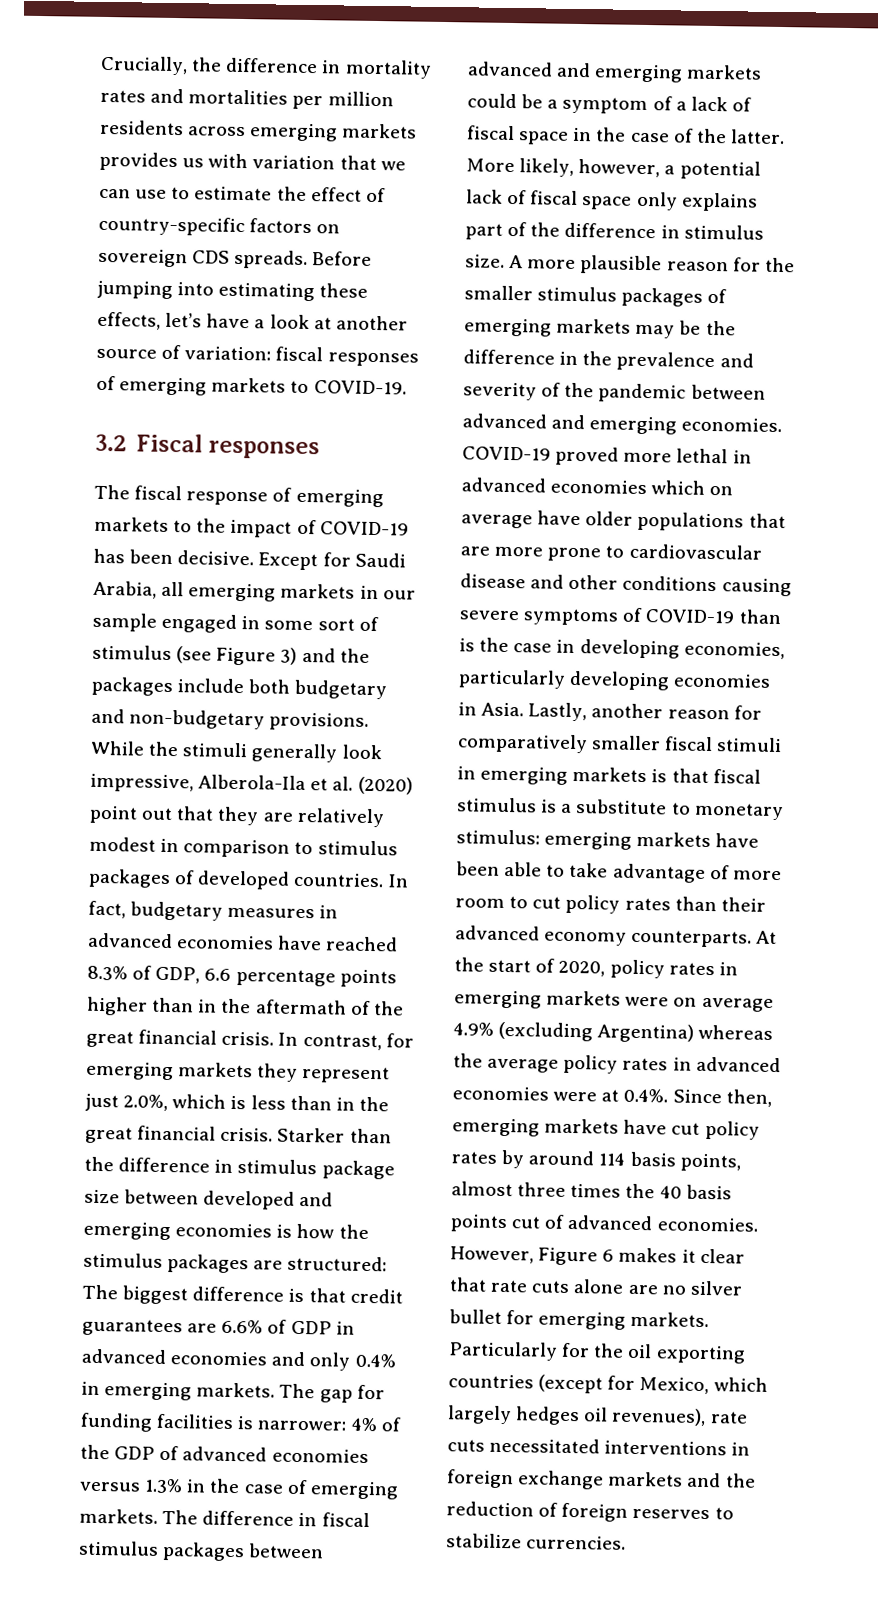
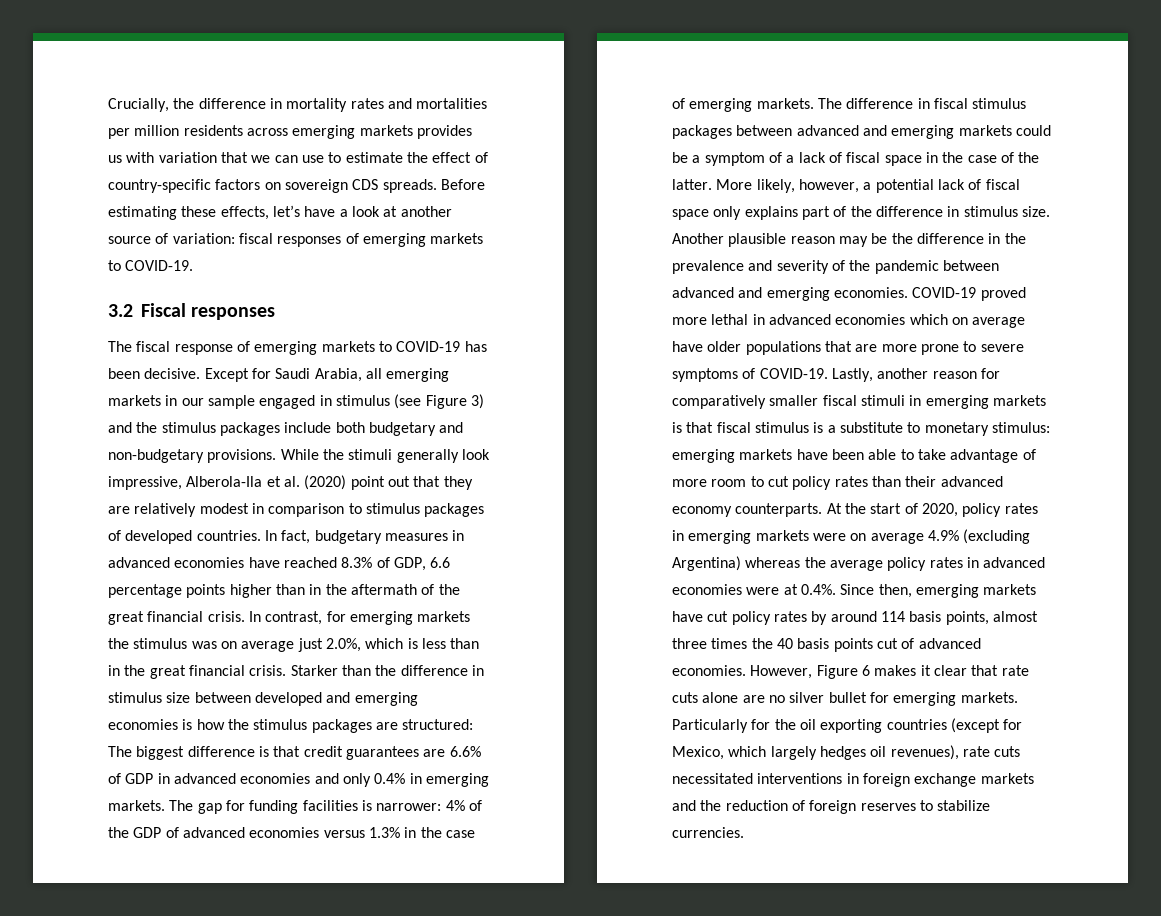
- Before jumping into estimating these effects, let’s have a look at another source of variation: fiscal responses of emerging markets to COVID-19.
+ Before estimating these effects, let’s have a look at another source of variation: fiscal responses of emerging markets to COVID-19.
- The fiscal response of emerging markets to the impact of COVID-19 has been decisive.
+ The fiscal response of emerging markets to COVID-19 has been decisive.
- Except for Saudi Arabia, all emerging markets in our sample engaged in some sort of stimulus (see Figure 3) and the packages include both budgetary and non-budgetary provisions.
+ Except for Saudi Arabia, all emerging markets in our sample engaged in stimulus (see Figure 3) and the stimulus packages include both budgetary and non-budgetary provisions.
- In contrast, for emerging markets they represent just 2.0%, which is less than in the great financial crisis.
+ In contrast, for emerging markets the stimulus was on average just 2.0%, which is less than in the great financial crisis.
- Starker than the difference in stimulus package size between developed and emerging economies is how the stimulus packages are structured: The biggest difference is that credit guarantees are 6.6% of GDP in advanced economies and only 0.4% in emerging markets.
+ Starker than the difference in stimulus size between developed and emerging economies is how the stimulus packages are structured: The biggest difference is that credit guarantees are 6.6% of GDP in advanced economies and only 0.4% in emerging markets.
- A more plausible reason for the smaller stimulus packages of emerging markets may be the difference in the prevalence and severity of the pandemic between advanced and emerging economies.
+ Another plausible reason may be the difference in the prevalence and severity of the pandemic between advanced and emerging economies.
- COVID-19 proved more lethal in advanced economies which on average have older populations that are more prone to cardiovascular disease and other conditions causing severe symptoms of COVID-19 than is the case in developing economies, particularly developing economies in Asia.
+ COVID-19 proved more lethal in advanced economies which on average have older populations that are more prone to severe symptoms of COVID-19.

